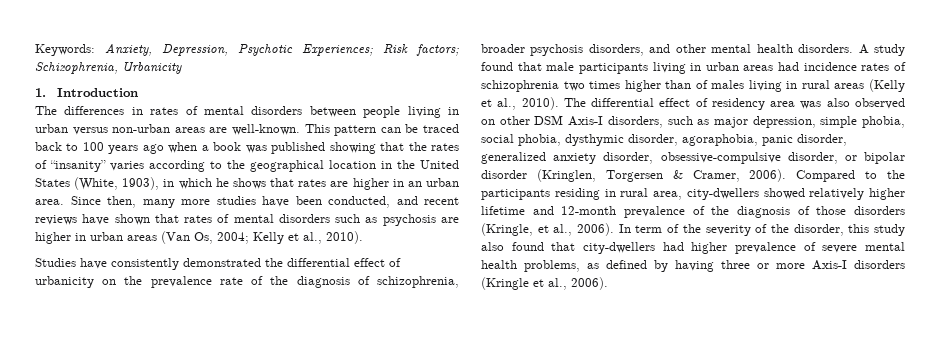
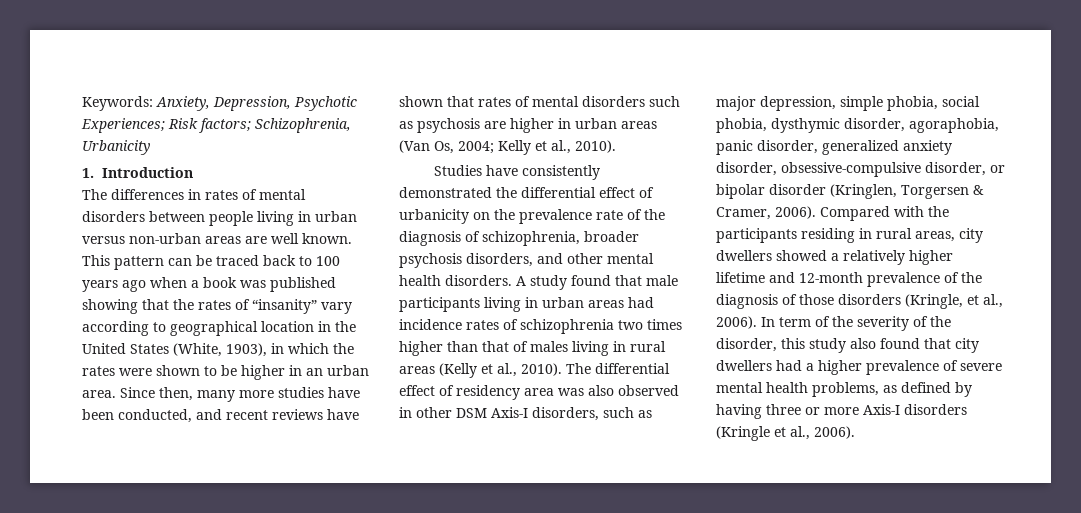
- The differences in rates of mental disorders between people living in urban versus non-urban areas are well-known.
+ The differences in rates of mental disorders between people living in urban versus non-urban areas are well known.
- This pattern can be traced back to 100 years ago when a book was published showing that the rates of “insanity” varies according to the geographical location in the United States (White, 1903), in which he shows that rates are higher in an urban area.
+ This pattern can be traced back to 100 years ago when a book was published showing that the rates of “insanity” vary according to geographical location in the United States (White, 1903), in which the rates were shown to be higher in an urban area.
- A study found that male participants living in urban areas had incidence rates of schizophrenia two times higher than of males living in rural areas (Kelly et al., 2010).
+ A study found that male participants living in urban areas had incidence rates of schizophrenia two times higher than that of males living in rural areas (Kelly et al., 2010).
- The differential effect of residency area was also observed on other DSM Axis-I disorders, such as major depression, simple phobia, social phobia, dysthymic disorder, agoraphobia, panic disorder, generalized anxiety disorder, obsessive-compulsive disorder, or bipolar disorder (Kringlen, Torgersen & Cramer, 2006).
+ The differential effect of residency area was also observed in other DSM Axis-I disorders, such as major depression, simple phobia, social phobia, dysthymic disorder, agoraphobia, panic disorder, generalized anxiety disorder, obsessive-compulsive disorder, or bipolar disorder (Kringlen, Torgersen & Cramer, 2006).
- Compared to the participants residing in rural area, city-dwellers showed relatively higher lifetime and 12-month prevalence of the diagnosis of those disorders (Kringle, et al., 2006).
+ Compared with the participants residing in rural areas, city dwellers showed a relatively higher lifetime and 12-month prevalence of the diagnosis of those disorders (Kringle, et al., 2006).
- In term of the severity of the disorder, this study also found that city-dwellers had higher prevalence of severe mental health problems, as defined by having three or more Axis-I disorders (Kringle et al., 2006).
+ In term of the severity of the disorder, this study also found that city dwellers had a higher prevalence of severe mental health problems, as defined by having three or more Axis-I disorders (Kringle et al., 2006).

